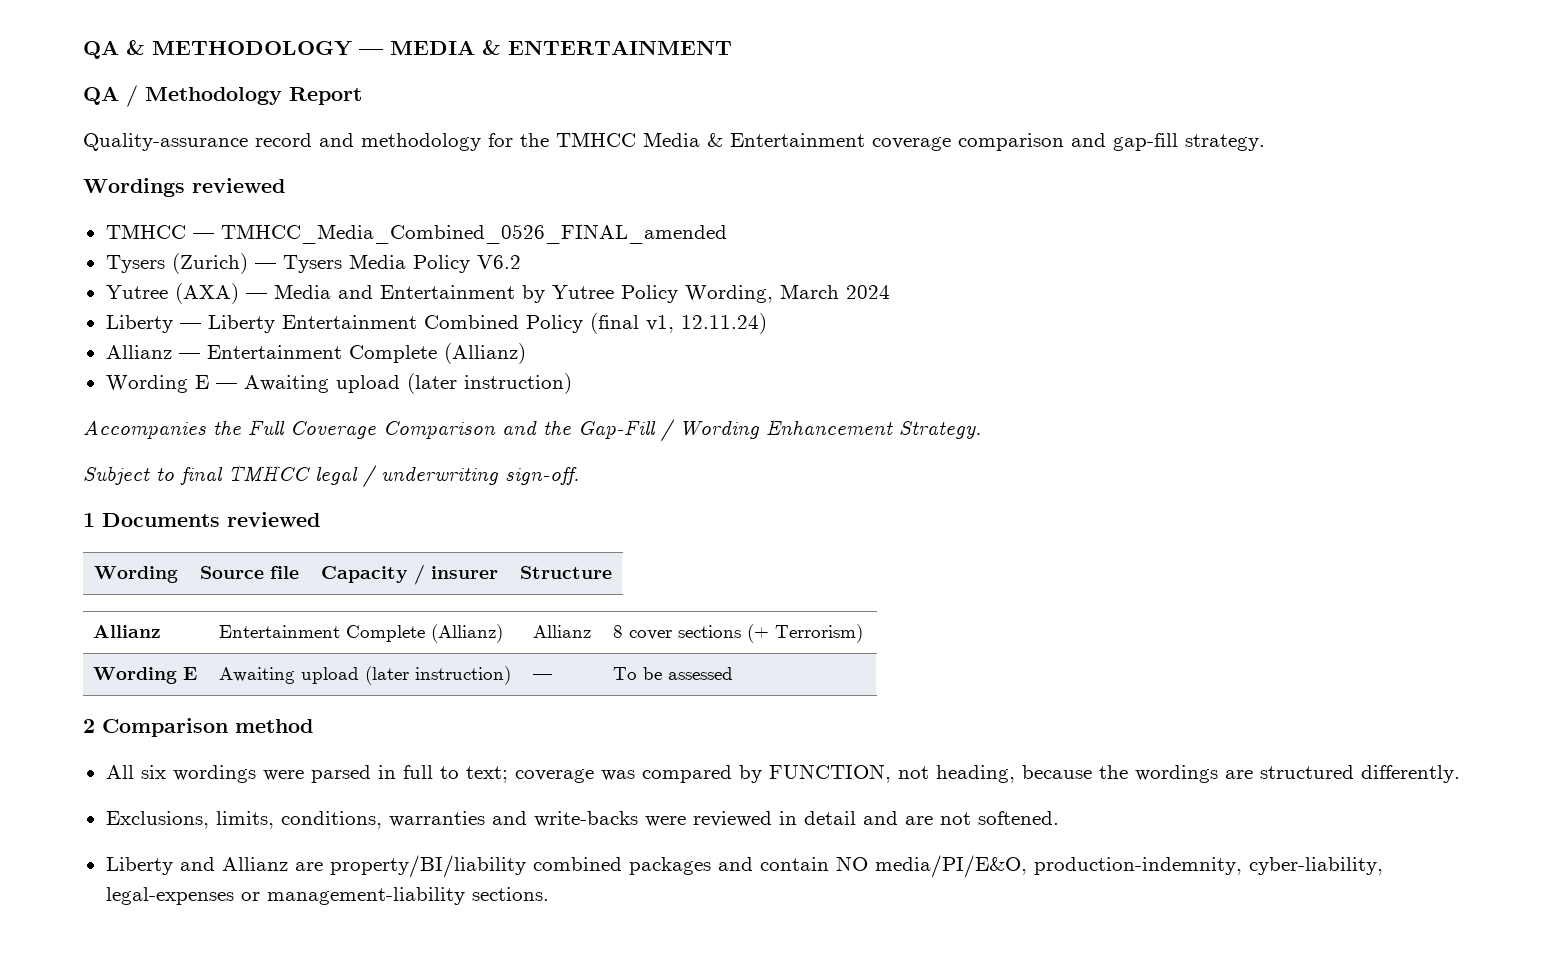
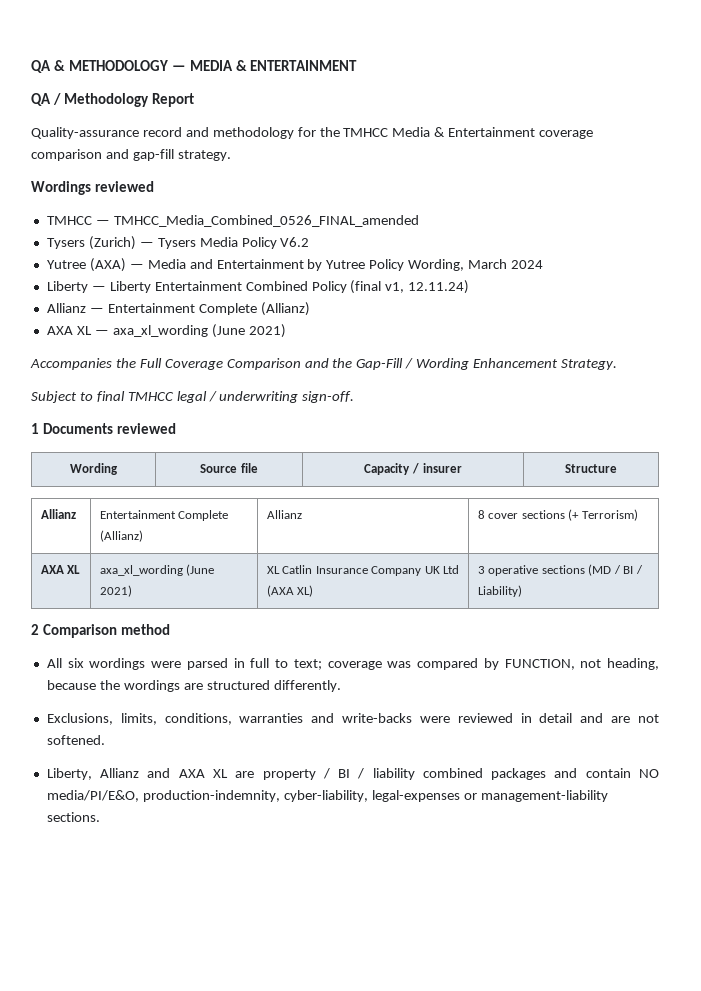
- Wording E — Awaiting upload (later instruction)
+ AXA XL — axa_xl_wording (June 2021)
- Wording E | Awaiting upload (later instruction) | — | To be assessed
+ AXA XL | axa_xl_wording (June 2021) | XL Catlin Insurance Company UK Ltd (AXA XL) | 3 operative sections (MD / BI / Liability)
- Liberty and Allianz are property/BI/liability combined packages and contain NO media/PI/E&O, production-indemnity, cyber-liability, legal-expenses or management-liability sections.
+ Liberty, Allianz and AXA XL are property / BI / liability combined packages and contain NO media/PI/E&O, production-indemnity, cyber-liability, legal-expenses or management-liability sections.

